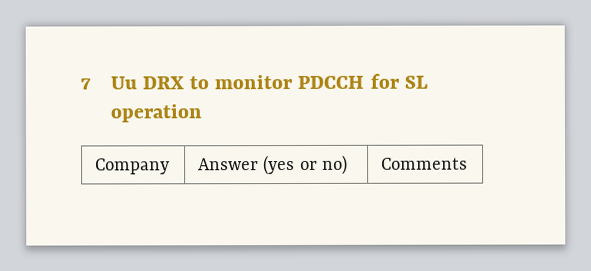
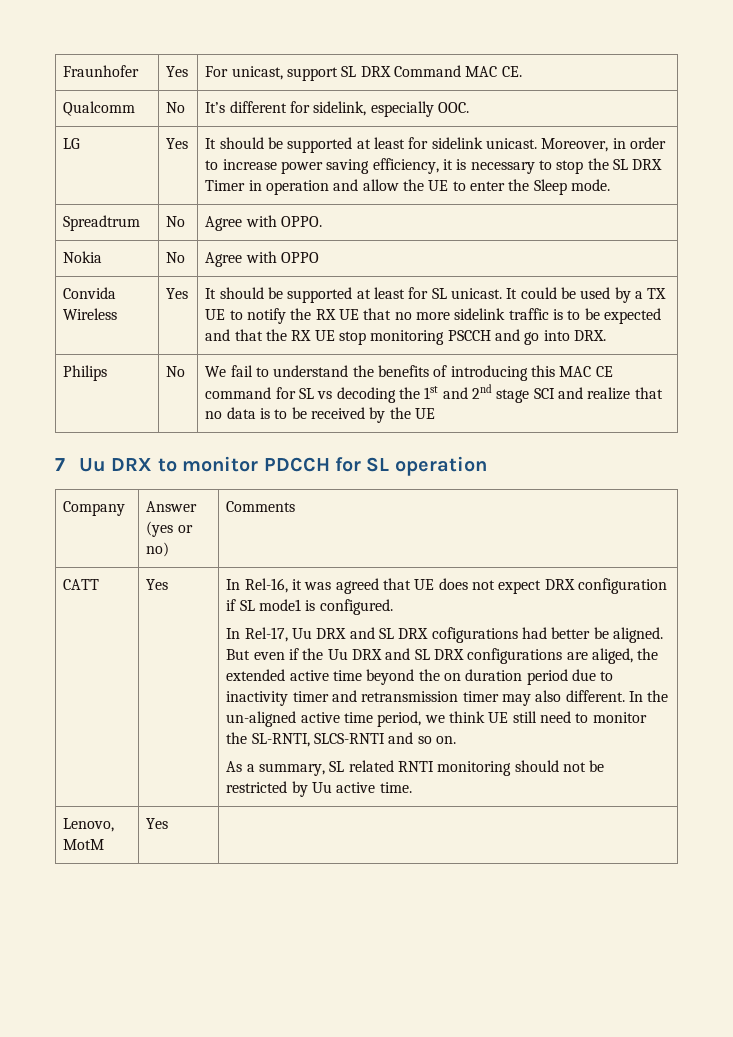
+ Fraunhofer | Yes | For unicast, support SL DRX Command MAC CE.
+ Qualcomm | No | It’s different for sidelink, especially OOC.
+ LG | Yes | It should be supported at least for sidelink unicast. Moreover, in order to increase power saving efficiency, it is necessary to stop the SL DRX Timer in operation and allow the UE to enter the Sleep mode.
+ Spreadtrum | No | Agree with OPPO.
+ Nokia | No | Agree with OPPO
+ Convida Wireless | Yes | It should be supported at least for SL unicast. It could be used by a TX UE to notify the RX UE that no more sidelink traffic is to be expected and that the RX UE stop monitoring PSCCH and go into DRX.
+ Philips | No | We fail to understand the benefits of introducing this MAC CE command for SL vs decoding the 1st and 2nd stage SCI and realize that no data is to be received by the UE
+ CATT | Yes | In Rel-16, it was agreed that UE does not expect DRX configuration if SL mode1 is configured.
+ In Rel-17, Uu DRX and SL DRX cofigurations had better be aligned. But even if the Uu DRX and SL DRX configurations are aliged, the extended active time beyond the on duration period due to inactivity timer and retransmission timer may also different. In the un-aligned active time period, we think UE still need to monitor the SL-RNTI, SLCS-RNTI and so on.
+ As a summary, SL related RNTI monitoring should not be restricted by Uu active time.
+ Lenovo, MotM | Yes |

